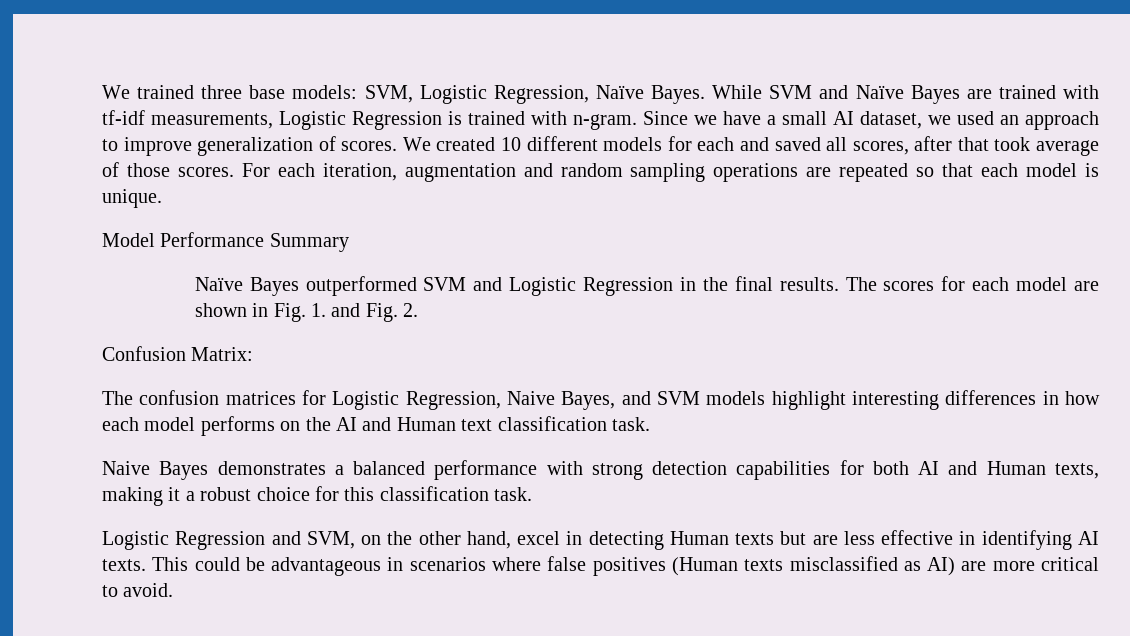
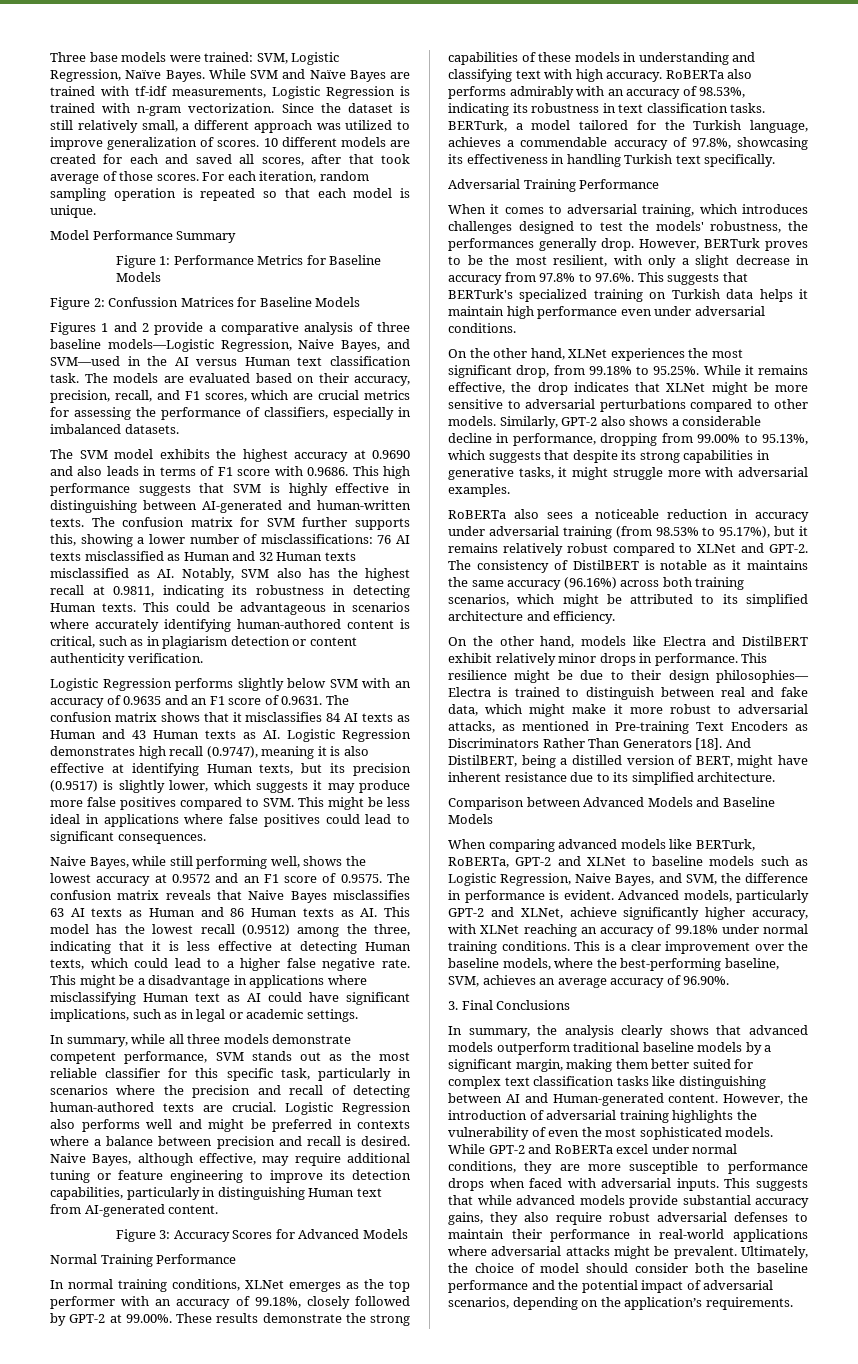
- We trained three base models: SVM, Logistic Regression, Naïve Bayes.
+ Three base models were trained: SVM, Logistic Regression, Naïve Bayes.
- While SVM and Naïve Bayes are trained with tf-idf measurements, Logistic Regression is trained with n-gram. Since we have a small AI dataset, we used an approach to improve generalization of scores.
+ While SVM and Naïve Bayes are trained with tf-idf measurements, Logistic Regression is trained with n-gram vectorization. Since the dataset is still relatively small, a different approach was utilized to improve generalization of scores.
- We created 10 different models for each and saved all scores, after that took average of those scores.
+ 10 different models are created for each and saved all scores, after that took average of those scores.
- For each iteration, augmentation and random sampling operations are repeated so that each model is unique.
+ For each iteration, random sampling operation is repeated so that each model is unique.
- Naïve Bayes outperformed SVM and Logistic Regression in the final results. The scores for each model are shown in Fig. 1. and Fig. 2.
- Confusion Matrix:
- The confusion matrices for Logistic Regression, Naive Bayes, and SVM models highlight interesting differences in how each model performs on the AI and Human text classification task.
- Naive Bayes demonstrates a balanced performance with strong detection capabilities for both AI and Human texts, making it a robust choice for this classification task.
- Logistic Regression and SVM, on the other hand, excel in detecting Human texts but are less effective in identifying AI texts.
+ Figure 1: Performance Metrics for Baseline Models
+ Figure 2: Confussion Matrices for Baseline Models
+ Figures 1 and 2 provide a comparative analysis of three baseline models—Logistic Regression, Naive Bayes, and SVM—used in the AI versus Human text classification task. The models are evaluated based on their accuracy, precision, recall, and F1 scores, which are crucial metrics for assessing the performance of classifiers, especially in imbalanced datasets.
+ The SVM model exhibits the highest accuracy at 0.9690 and also leads in terms of F1 score with 0.9686. This high performance suggests that SVM is highly effective in distinguishing between AI-generated and human-written texts. The confusion matrix for SVM further supports this, showing a lower number of misclassifications: 76 AI texts misclassified as Human and 32 Human texts misclassified as AI. Notably, SVM also has the highest recall at 0.9811, indicating its robustness in detecting Human texts.
- This could be advantageous in scenarios where false positives (Human texts misclassified as AI) are more critical to avoid.
+ This could be advantageous in scenarios where accurately identifying human-authored content is critical, such as in plagiarism detection or content authenticity verification.
+ Logistic Regression performs slightly below SVM with an accuracy of 0.9635 and an F1 score of 0.9631. The confusion matrix shows that it misclassifies 84 AI texts as Human and 43 Human texts as AI. Logistic Regression demonstrates high recall (0.9747), meaning it is also effective at identifying Human texts, but its precision (0.9517) is slightly lower, which suggests it may produce more false positives compared to SVM. This might be less ideal in applications where false positives could lead to significant consequences.
+ Naive Bayes, while still performing well, shows the lowest accuracy at 0.9572 and an F1 score of 0.9575. The confusion matrix reveals that Naive Bayes misclassifies 63 AI texts as Human and 86 Human texts as AI. This model has the lowest recall (0.9512) among the three, indicating that it is less effective at detecting Human texts, which could lead to a higher false negative rate. This might be a disadvantage in applications where misclassifying Human text as AI could have significant implications, such as in legal or academic settings.
+ In summary, while all three models demonstrate competent performance, SVM stands out as the most reliable classifier for this specific task, particularly in scenarios where the precision and recall of detecting human-authored texts are crucial. Logistic Regression also performs well and might be preferred in contexts where a balance between precision and recall is desired. Naive Bayes, although effective, may require additional tuning or feature engineering to improve its detection capabilities, particularly in distinguishing Human text from AI-generated content.
+ Figure 3: Accuracy Scores for Advanced Models
+ Normal Training Performance
+ In normal training conditions, XLNet emerges as the top performer with an accuracy of 99.18%, closely followed by GPT-2 at 99.00%. These results demonstrate the strong capabilities of these models in understanding and classifying text with high accuracy. RoBERTa also performs admirably with an accuracy of 98.53%, indicating its robustness in text classification tasks. BERTurk, a model tailored for the Turkish language, achieves a commendable accuracy of 97.8%, showcasing its effectiveness in handling Turkish text specifically.
+ Adversarial Training Performance
+ When it comes to adversarial training, which introduces challenges designed to test the models' robustness, the performances generally drop. However, BERTurk proves to be the most resilient, with only a slight decrease in accuracy from 97.8% to 97.6%. This suggests that BERTurk's specialized training on Turkish data helps it maintain high performance even under adversarial conditions.
+ On the other hand, XLNet experiences the most significant drop, from 99.18% to 95.25%. While it remains effective, the drop indicates that XLNet might be more sensitive to adversarial perturbations compared to other models. Similarly, GPT-2 also shows a considerable decline in performance, dropping from 99.00% to 95.13%, which suggests that despite its strong capabilities in generative tasks, it might struggle more with adversarial examples.
+ RoBERTa also sees a noticeable reduction in accuracy under adversarial training (from 98.53% to 95.17%), but it remains relatively robust compared to XLNet and GPT-2. The consistency of DistilBERT is notable as it maintains the same accuracy (96.16%) across both training scenarios, which might be attributed to its simplified architecture and efficiency.
+ On the other hand, models like Electra and DistilBERT exhibit relatively minor drops in performance. This resilience might be due to their design philosophies— Electra is trained to distinguish between real and fake data, which might make it more robust to adversarial attacks, as mentioned in Pre-training Text Encoders as Discriminators Rather Than Generators [18]. And DistilBERT, being a distilled version of BERT, might have inherent resistance due to its simplified architecture.
+ Comparison between Advanced Models and Baseline Models
+ When comparing advanced models like BERTurk, RoBERTa, GPT-2 and XLNet to baseline models such as Logistic Regression, Naive Bayes, and SVM, the difference in performance is evident. Advanced models, particularly GPT-2 and XLNet, achieve significantly higher accuracy, with XLNet reaching an accuracy of 99.18% under normal training conditions. This is a clear improvement over the baseline models, where the best-performing baseline, SVM, achieves an average accuracy of 96.90%.
+ 3. Final Conclusions
+ In summary, the analysis clearly shows that advanced models outperform traditional baseline models by a significant margin, making them better suited for complex text classification tasks like distinguishing between AI and Human-generated content. However, the introduction of adversarial training highlights the vulnerability of even the most sophisticated models. While GPT-2 and RoBERTa excel under normal conditions, they are more susceptible to performance drops when faced with adversarial inputs. This suggests that while advanced models provide substantial accuracy gains, they also require robust adversarial defenses to maintain their performance in real-world applications where adversarial attacks might be prevalent. Ultimately, the choice of model should consider both the baseline performance and the potential impact of adversarial scenarios, depending on the application’s requirements.

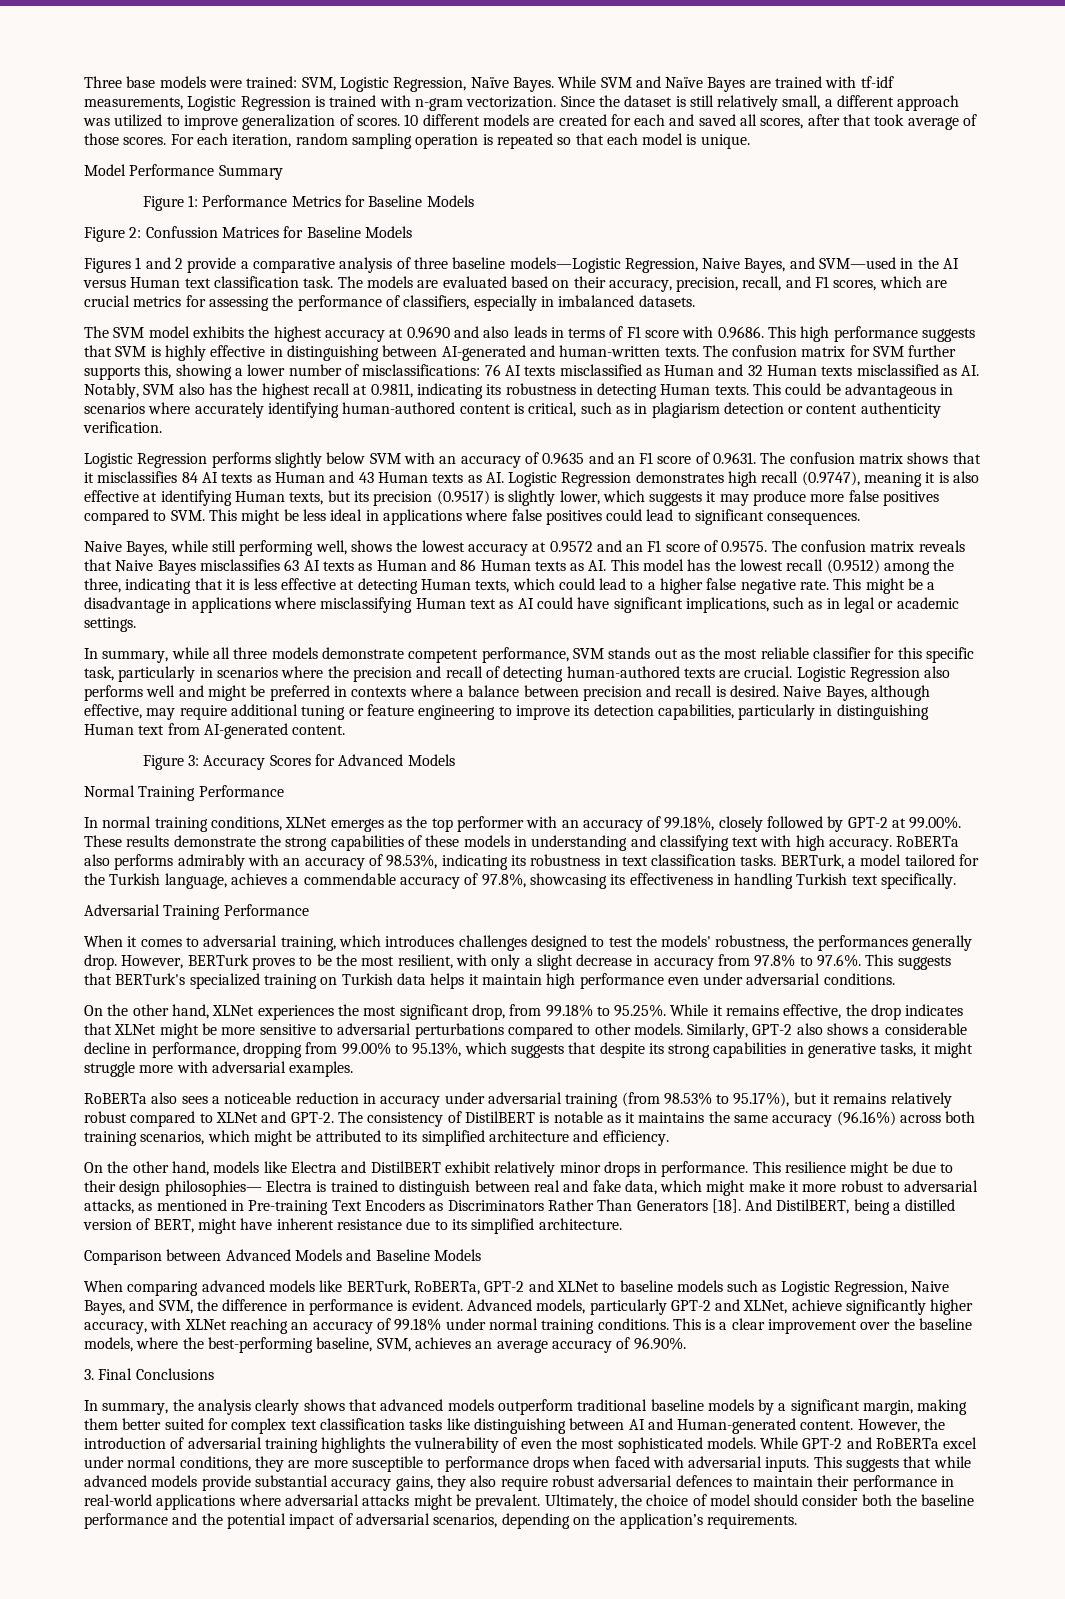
- This suggests that while advanced models provide substantial accuracy gains, they also require robust adversarial defenses to maintain their performance in real-world applications where adversarial attacks might be prevalent.
+ This suggests that while advanced models provide substantial accuracy gains, they also require robust adversarial defences to maintain their performance in real-world applications where adversarial attacks might be prevalent.

